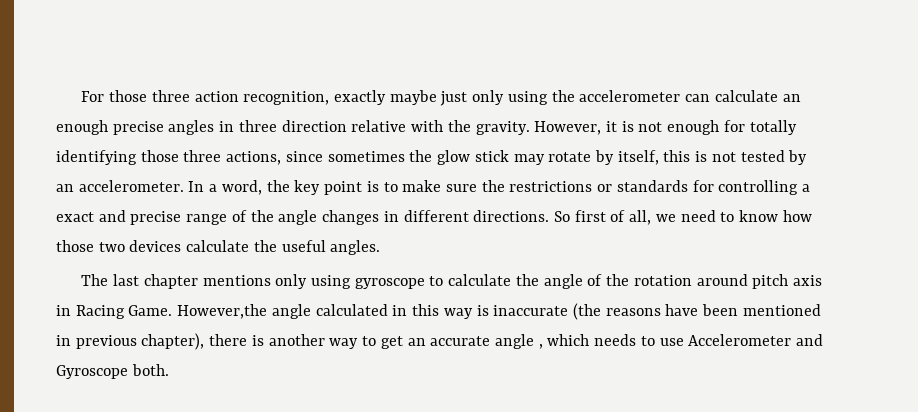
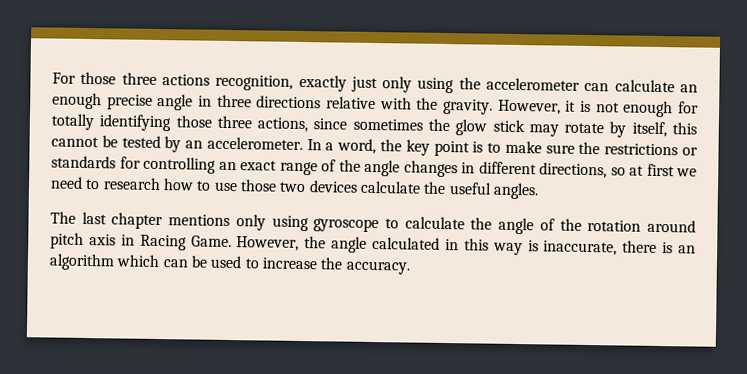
- For those three action recognition, exactly maybe just only using the accelerometer can calculate an enough precise angles in three direction relative with the gravity.
+ For those three actions recognition, exactly just only using the accelerometer can calculate an enough precise angle in three directions relative with the gravity.
- However, it is not enough for totally identifying those three actions, since sometimes the glow stick may rotate by itself, this is not tested by an accelerometer.
+ However, it is not enough for totally identifying those three actions, since sometimes the glow stick may rotate by itself, this cannot be tested by an accelerometer.
- In a word, the key point is to make sure the restrictions or standards for controlling a exact and precise range of the angle changes in different directions. So first of all, we need to know how those two devices calculate the useful angles.
+ In a word, the key point is to make sure the restrictions or standards for controlling an exact range of the angle changes in different directions, so at first we need to research how to use those two devices calculate the useful angles.
- However,the angle calculated in this way is inaccurate (the reasons have been mentioned in previous chapter), there is another way to get an accurate angle , which needs to use Accelerometer and Gyroscope both.
+ However, the angle calculated in this way is inaccurate, there is an algorithm which can be used to increase the accuracy.

